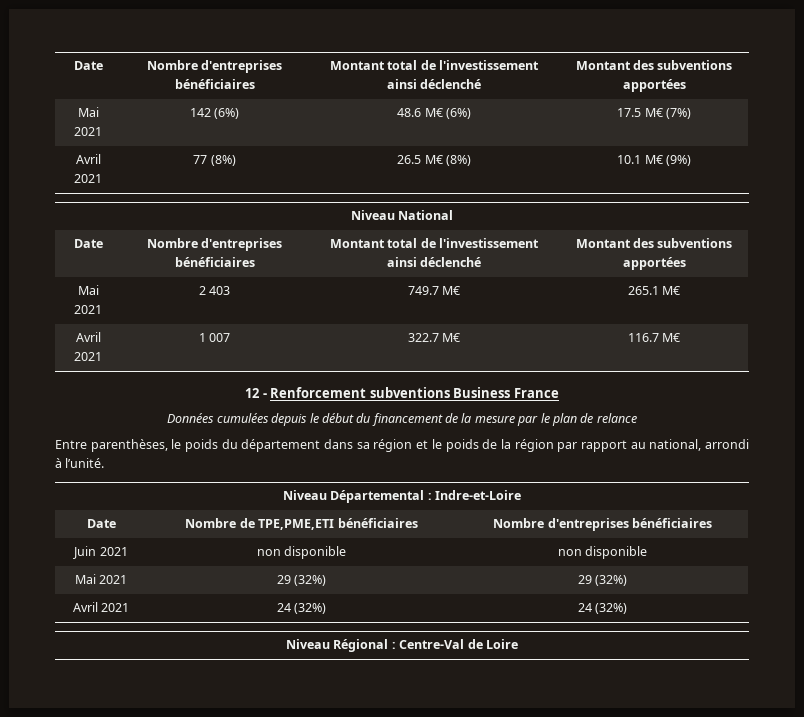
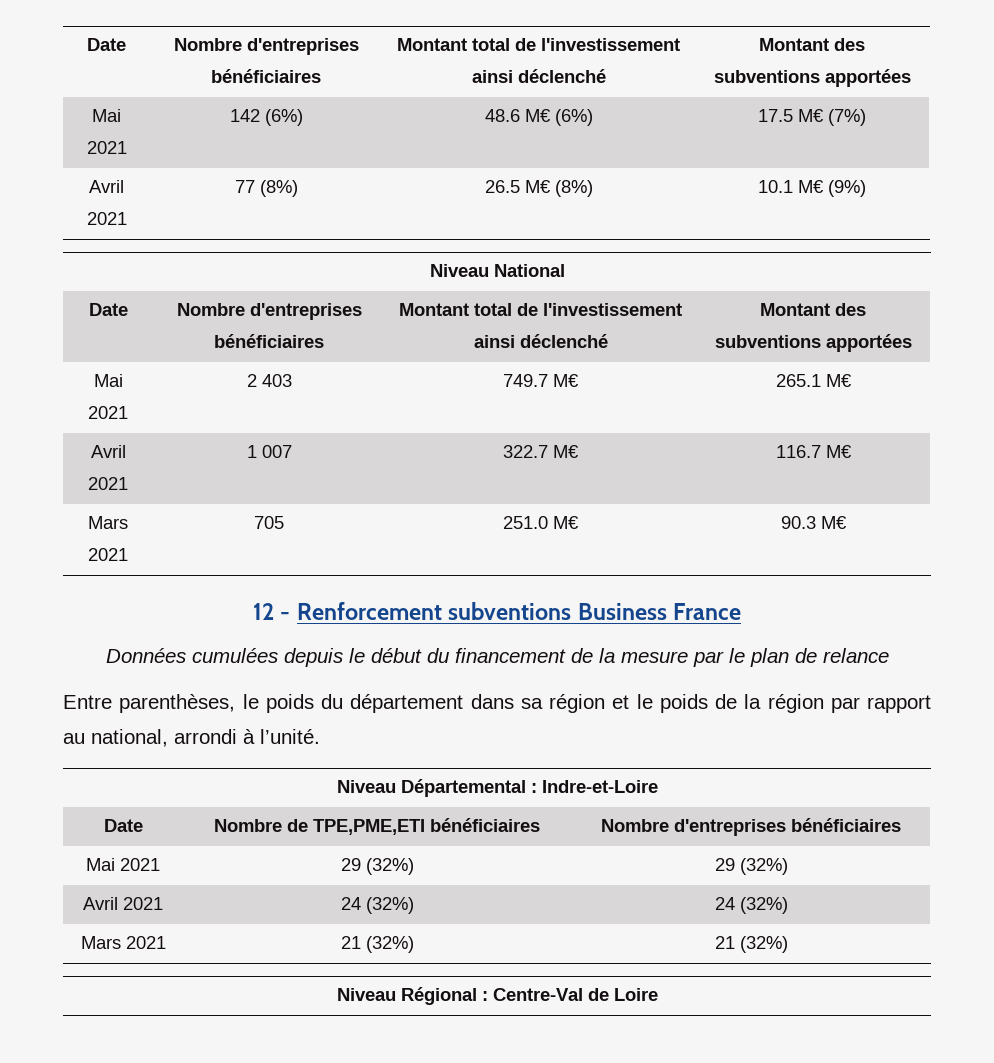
+ Mars 2021 | 705 | 251.0 M€ | 90.3 M€
- Juin 2021 | non disponible | non disponible
+ Mars 2021 | 21 (32%) | 21 (32%)

